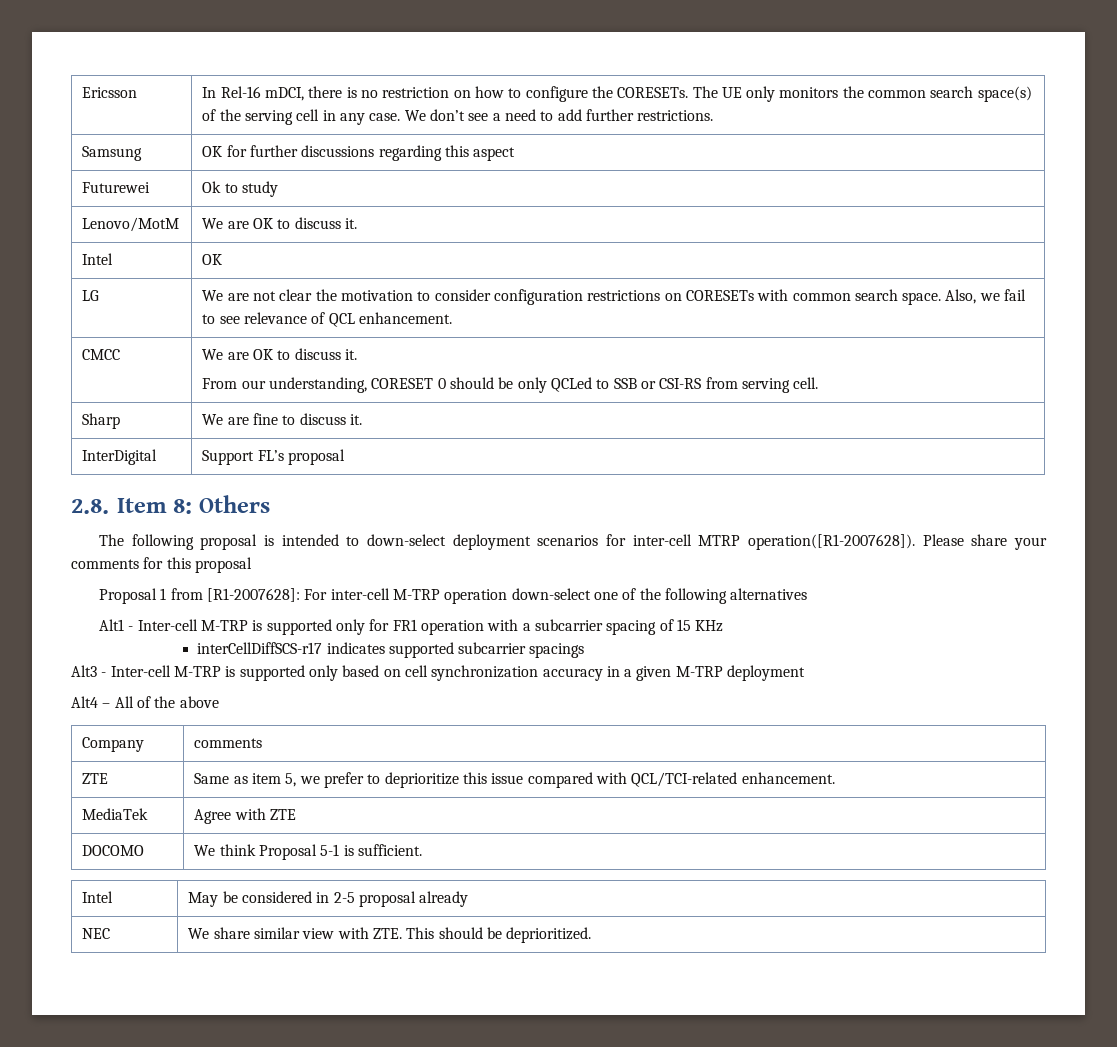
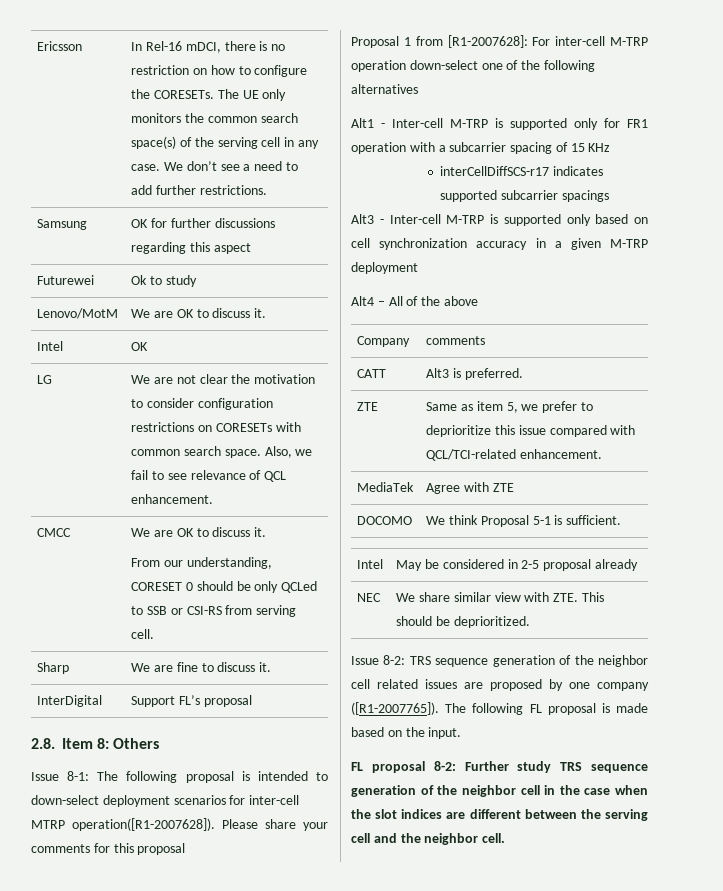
- The following proposal is intended to down-select deployment scenarios for inter-cell MTRP operation([R1-2007628]).
+ Issue 8-1: The following proposal is intended to down-select deployment scenarios for inter-cell MTRP operation([R1-2007628]).
+ CATT | Alt3 is preferred.
+ Issue 8-2: TRS sequence generation of the neighbor cell related issues are proposed by one company ([R1-2007765]). The following FL proposal is made based on the input.
+ FL proposal 8-2: Further study TRS sequence generation of the neighbor cell in the case when the slot indices are different between the serving cell and the neighbor cell.

